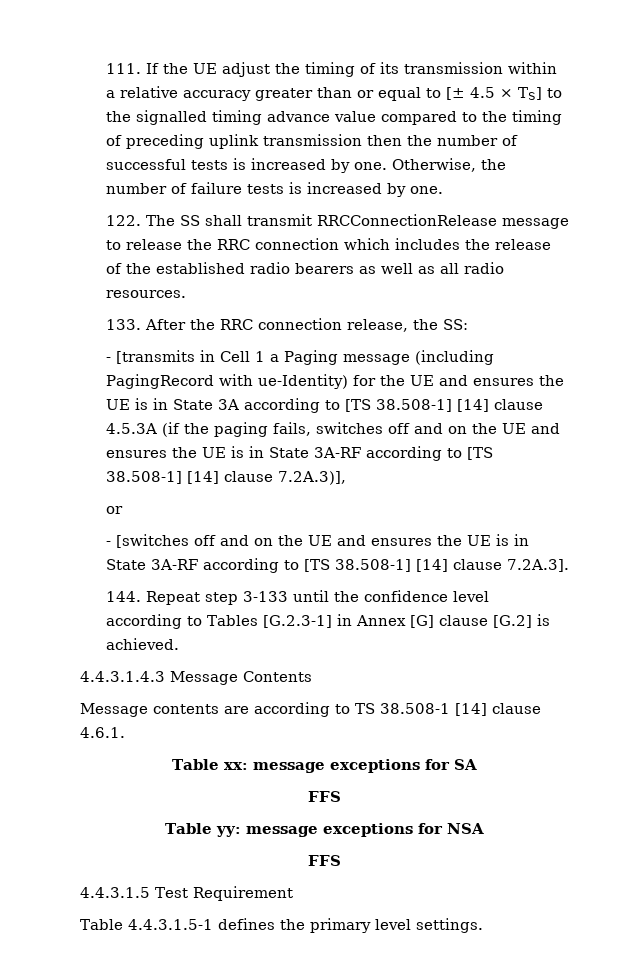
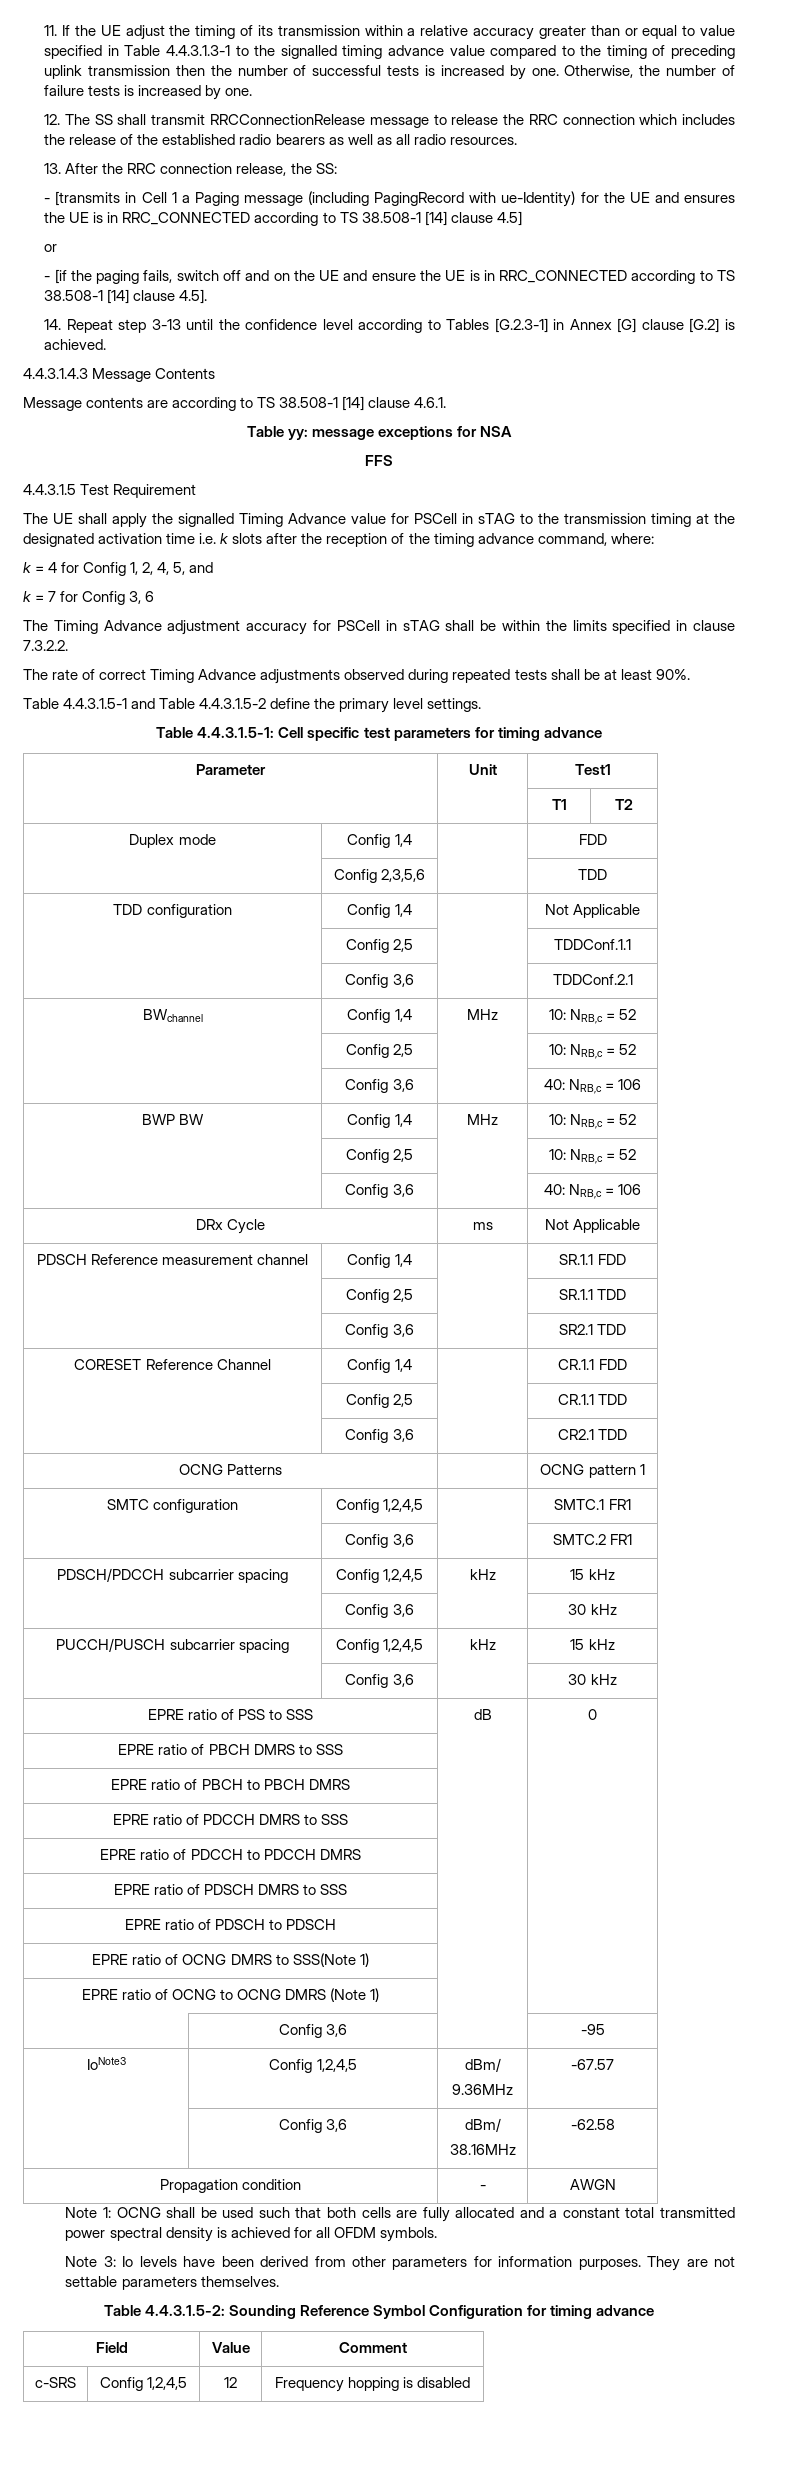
- 111. If the UE adjust the timing of its transmission within a relative accuracy greater than or equal to [± 4.5 × TS] to the signalled timing advance value compared to the timing of preceding uplink transmission then the number of successful tests is increased by one.
+ 11. If the UE adjust the timing of its transmission within a relative accuracy greater than or equal to value specified in Table 4.4.3.1.3-1 to the signalled timing advance value compared to the timing of preceding uplink transmission then the number of successful tests is increased by one.
- 122. The SS shall transmit RRCConnectionRelease message to release the RRC connection which includes the release of the established radio bearers as well as all radio resources.
+ 12. The SS shall transmit RRCConnectionRelease message to release the RRC connection which includes the release of the established radio bearers as well as all radio resources.
- 133. After the RRC connection release, the SS:
+ 13. After the RRC connection release, the SS:
- - [transmits in Cell 1 a Paging message (including PagingRecord with ue-Identity) for the UE and ensures the UE is in State 3A according to [TS 38.508-1] [14] clause 4.5.3A (if the paging fails, switches off and on the UE and ensures the UE is in State 3A-RF according to [TS 38.508-1] [14] clause 7.2A.3)],
+ - [transmits in Cell 1 a Paging message (including PagingRecord with ue-Identity) for the UE and ensures the UE is in RRC_CONNECTED according to TS 38.508-1 [14] clause 4.5]
  or
- - [switches off and on the UE and ensures the UE is in State 3A-RF according to [TS 38.508-1] [14] clause 7.2A.3].
- 144. Repeat step 3-133 until the confidence level according to Tables [G.2.3-1] in Annex [G] clause [G.2] is achieved.
+ - [if the paging fails, switch off and on the UE and ensure the UE is in RRC_CONNECTED according to TS 38.508-1 [14] clause 4.5].
+ 14. Repeat step 3-13 until the confidence level according to Tables [G.2.3-1] in Annex [G] clause [G.2] is achieved.
- Table xx: message exceptions for SA
- FFS
- Table 4.4.3.1.5-1 defines the primary level settings.
+ The UE shall apply the signalled Timing Advance value for PSCell in sTAG to the transmission timing at the designated activation time i.e. k slots after the reception of the timing advance command, where:
+ k = 4 for Config 1, 2, 4, 5, and
+ k = 7 for Config 3, 6
+ The Timing Advance adjustment accuracy for PSCell in sTAG shall be within the limits specified in clause 7.3.2.2.
+ The rate of correct Timing Advance adjustments observed during repeated tests shall be at least 90%.
+ Table 4.4.3.1.5-1 and Table 4.4.3.1.5-2 define the primary level settings.
+ Table 4.4.3.1.5-1: Cell specific test parameters for timing advance
+ Parameter | Unit | Test1
+ | | T1 | T2
+ Duplex mode | Config 1,4 | | FDD
+ | Config 2,3,5,6 | | TDD
+ TDD configuration | Config 1,4 | | Not Applicable
+ | Config 2,5 | | TDDConf.1.1
+ | Config 3,6 | | TDDConf.2.1
+ BWchannel | Config 1,4 | MHz | 10: NRB,c = 52
+ | Config 2,5 | | 10: NRB,c = 52
+ | Config 3,6 | | 40: NRB,c = 106
+ BWP BW | Config 1,4 | MHz | 10: NRB,c = 52
+ | Config 2,5 | | 10: NRB,c = 52
+ | Config 3,6 | | 40: NRB,c = 106
+ DRx Cycle | ms | Not Applicable
+ PDSCH Reference measurement channel | Config 1,4 | | SR.1.1 FDD
+ | Config 2,5 | | SR.1.1 TDD
+ | Config 3,6 | | SR2.1 TDD
+ CORESET Reference Channel | Config 1,4 | | CR.1.1 FDD
+ | Config 2,5 | | CR.1.1 TDD
+ | Config 3,6 | | CR2.1 TDD
+ OCNG Patterns | | OCNG pattern 1
+ SMTC configuration | Config 1,2,4,5 | | SMTC.1 FR1
+ | Config 3,6 | | SMTC.2 FR1
+ PDSCH/PDCCH subcarrier spacing | Config 1,2,4,5 | kHz | 15 kHz
+ | Config 3,6 | | 30 kHz
+ PUCCH/PUSCH subcarrier spacing | Config 1,2,4,5 | kHz | 15 kHz
+ | Config 3,6 | | 30 kHz
+ EPRE ratio of PSS to SSS | dB | 0
+ EPRE ratio of PBCH DMRS to SSS | |
+ EPRE ratio of PBCH to PBCH DMRS | |
+ EPRE ratio of PDCCH DMRS to SSS | |
+ EPRE ratio of PDCCH to PDCCH DMRS | |
+ EPRE ratio of PDSCH DMRS to SSS | |
+ EPRE ratio of PDSCH to PDSCH | |
+ EPRE ratio of OCNG DMRS to SSS(Note 1) | |
+ EPRE ratio of OCNG to OCNG DMRS (Note 1) | |
+ | Config 3,6 | | -95
+ IoNote3 | Config 1,2,4,5 | dBm/
+ 9.36MHz | -67.57
+ | Config 3,6 | dBm/
+ 38.16MHz | -62.58
+ Propagation condition | - | AWGN
+ Note 1: OCNG shall be used such that both cells are fully allocated and a constant total transmitted power spectral density is achieved for all OFDM symbols.
+ Note 3: Io levels have been derived from other parameters for information purposes. They are not settable parameters themselves.
+ Table 4.4.3.1.5-2: Sounding Reference Symbol Configuration for timing advance
+ Field | Value | Comment
+ c-SRS | Config 1,2,4,5 | 12 | Frequency hopping is disabled

